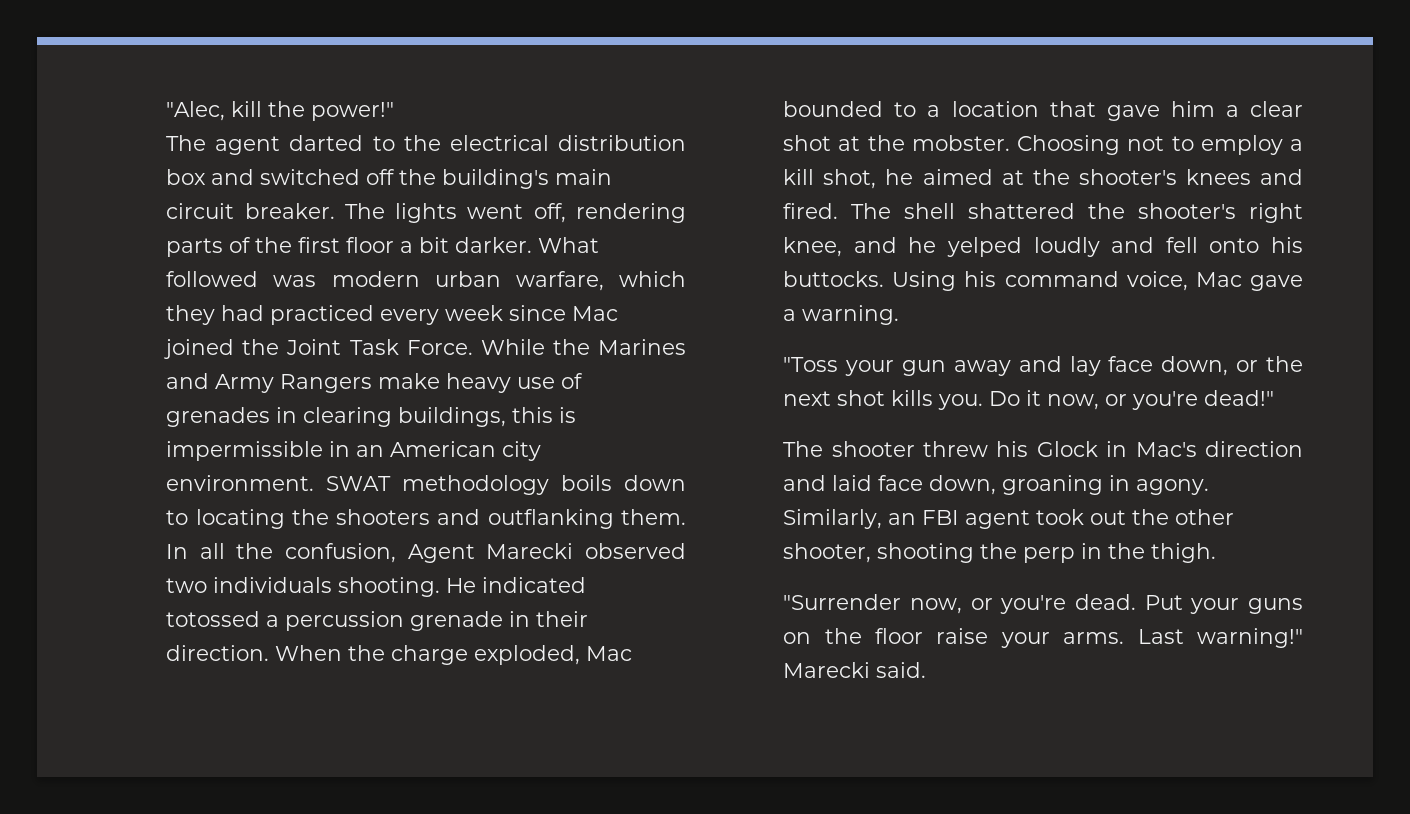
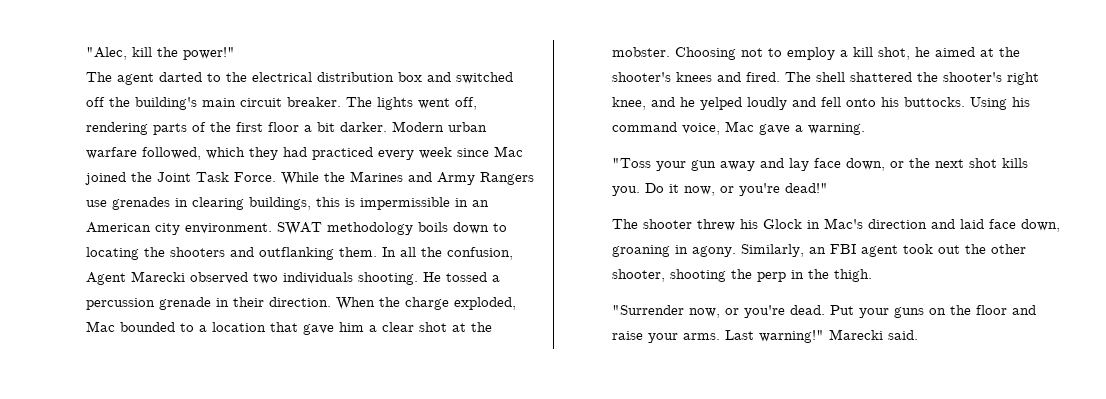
- What followed was modern urban warfare, which they had practiced every week since Mac joined the Joint Task Force.
+ Modern urban warfare followed, which they had practiced every week since Mac joined the Joint Task Force.
- While the Marines and Army Rangers make heavy use of grenades in clearing buildings, this is impermissible in an American city environment.
+ While the Marines and Army Rangers use grenades in clearing buildings, this is impermissible in an American city environment.
- He indicated totossed a percussion grenade in their direction.
+ He tossed a percussion grenade in their direction.
- Put your guns on the floor raise your arms.
+ Put your guns on the floor and raise your arms.

